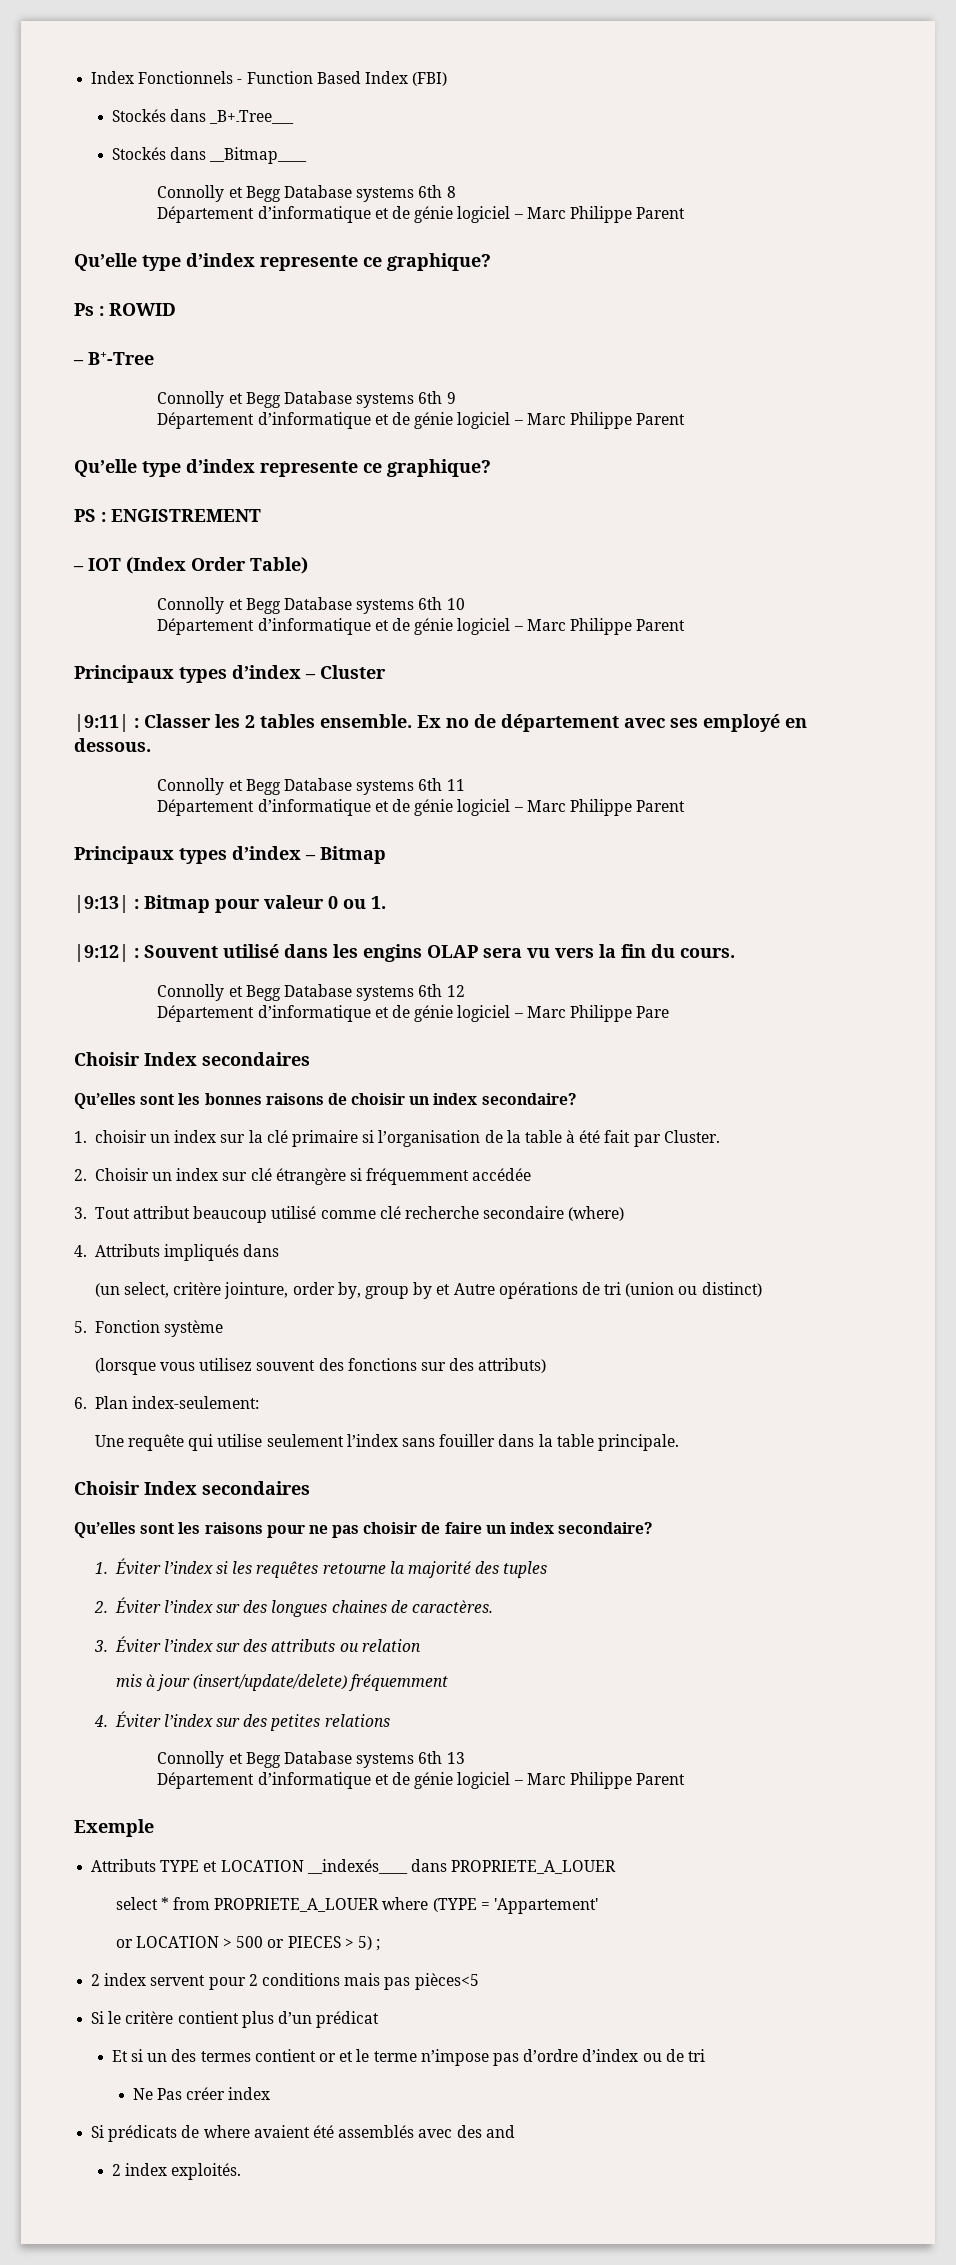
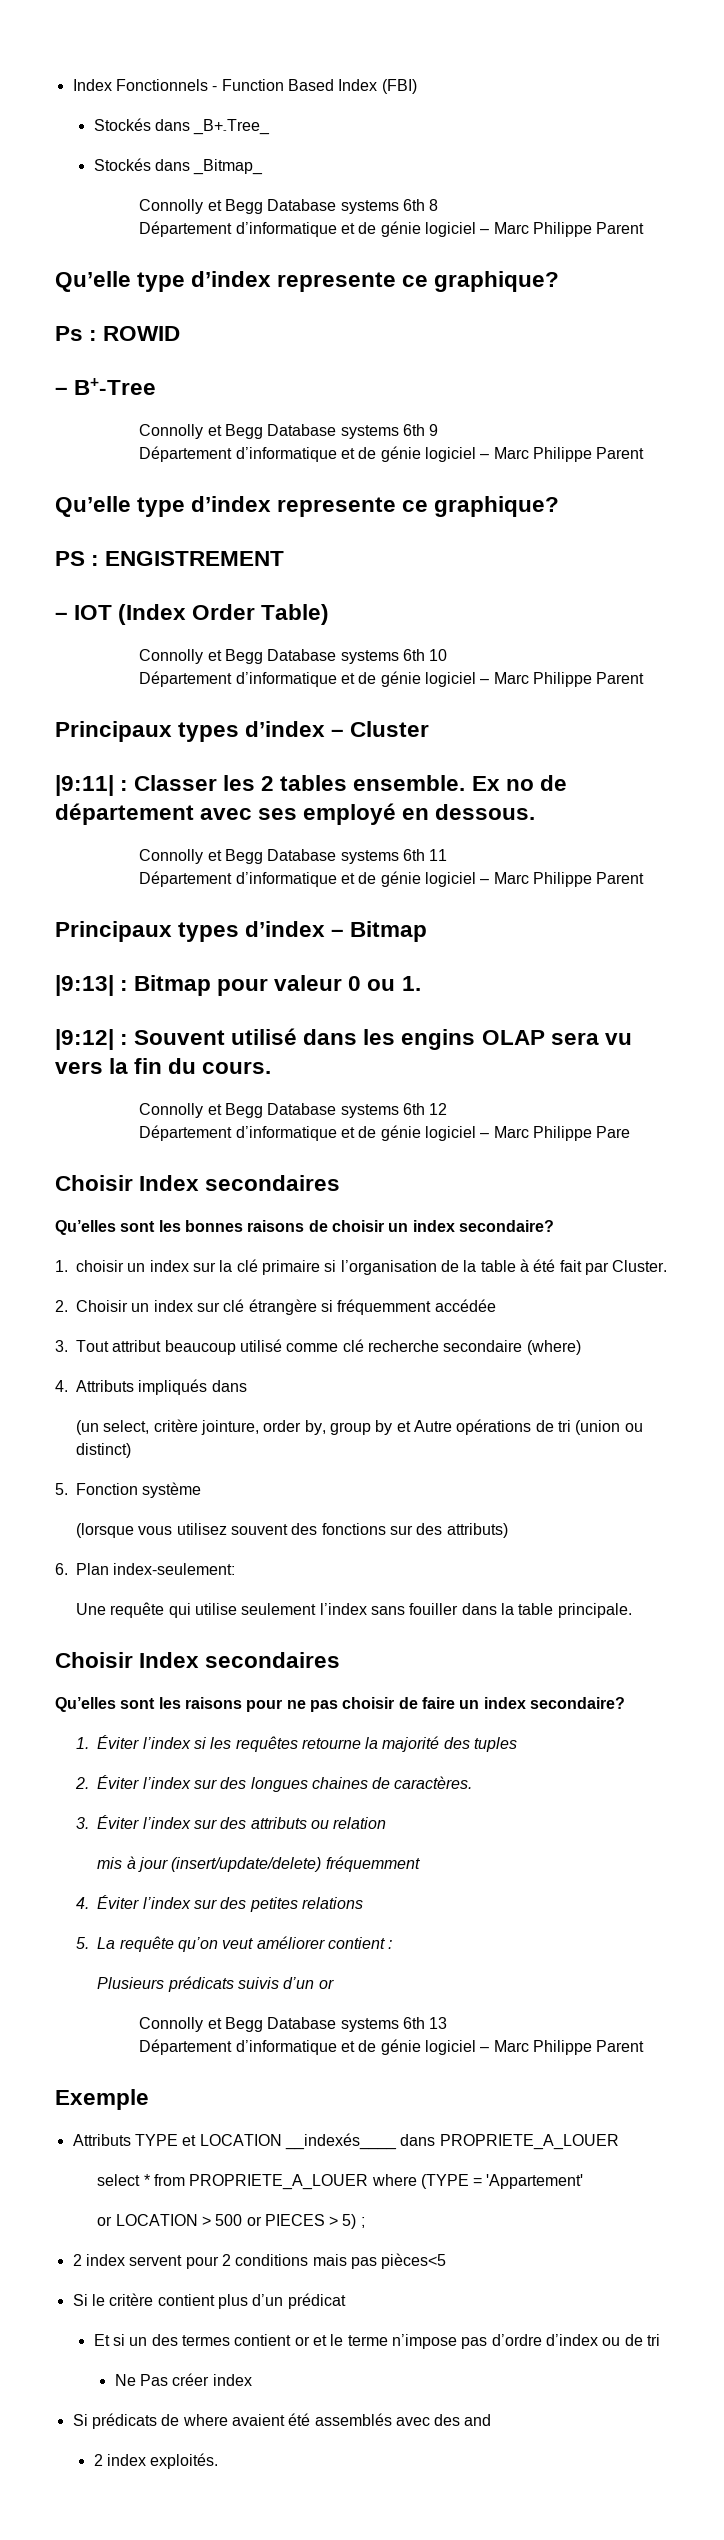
- Stockés dans _B+-Tree___
- Stockés dans __Bitmap____
+ Stockés dans _B+-Tree_
+ Stockés dans _Bitmap_
+ 5. La requête qu’on veut améliorer contient :
+ Plusieurs prédicats suivis d’un or

